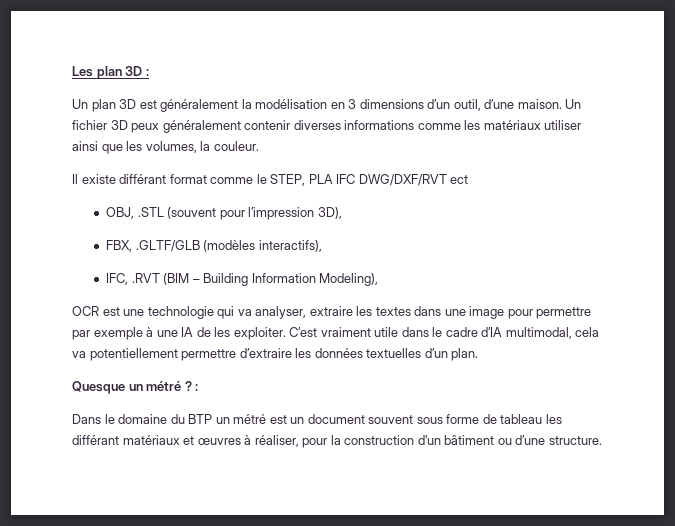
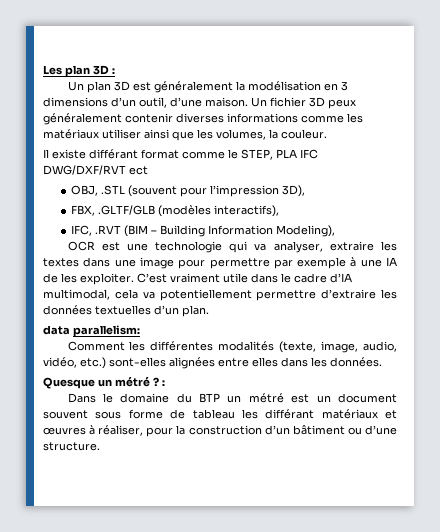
+ data parallelism:
+ Comment les différentes modalités (texte, image, audio, vidéo, etc.) sont-elles alignées entre elles dans les données.

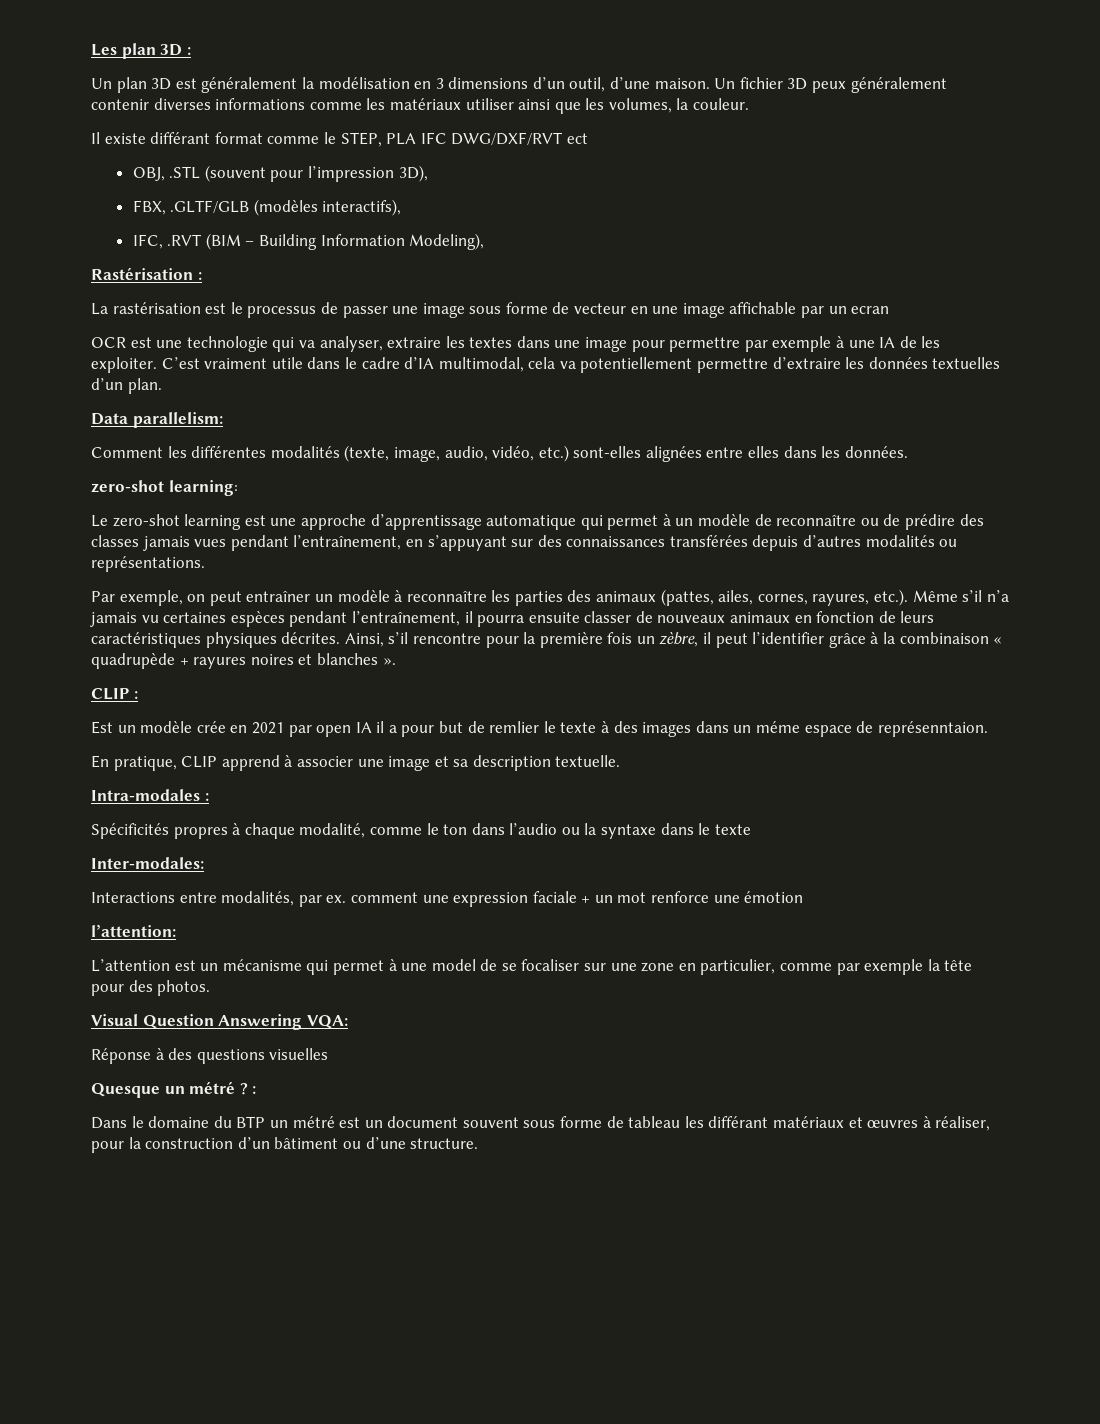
+ Rastérisation :
+ La rastérisation est le processus de passer une image sous forme de vecteur en une image affichable par un ecran
- data parallelism:
+ Data parallelism:
+ zero-shot learning:
+ Le zero-shot learning est une approche d’apprentissage automatique qui permet à un modèle de reconnaître ou de prédire des classes jamais vues pendant l’entraînement, en s’appuyant sur des connaissances transférées depuis d’autres modalités ou représentations.
+ Par exemple, on peut entraîner un modèle à reconnaître les parties des animaux (pattes, ailes, cornes, rayures, etc.). Même s’il n’a jamais vu certaines espèces pendant l’entraînement, il pourra ensuite classer de nouveaux animaux en fonction de leurs caractéristiques physiques décrites. Ainsi, s’il rencontre pour la première fois un zèbre, il peut l’identifier grâce à la combinaison « quadrupède + rayures noires et blanches ».
+ CLIP :
+ Est un modèle crée en 2021 par open IA il a pour but de remlier le texte à des images dans un méme espace de représenntaion.
+ En pratique, CLIP apprend à associer une image et sa description textuelle.
+ Intra-modales :
+ Spécificités propres à chaque modalité, comme le ton dans l’audio ou la syntaxe dans le texte
+ Inter-modales:
+ Interactions entre modalités, par ex. comment une expression faciale + un mot renforce une émotion
+ l’attention:
+ L’attention est un mécanisme qui permet à une model de se focaliser sur une zone en particulier, comme par exemple la tête pour des photos.
+ Visual Question Answering VQA:
+ Réponse à des questions visuelles

